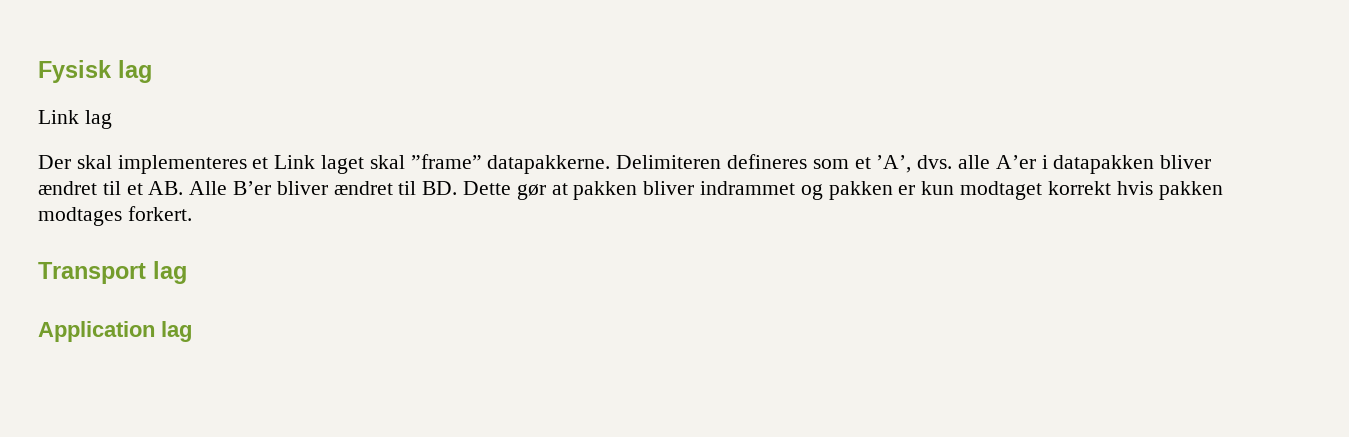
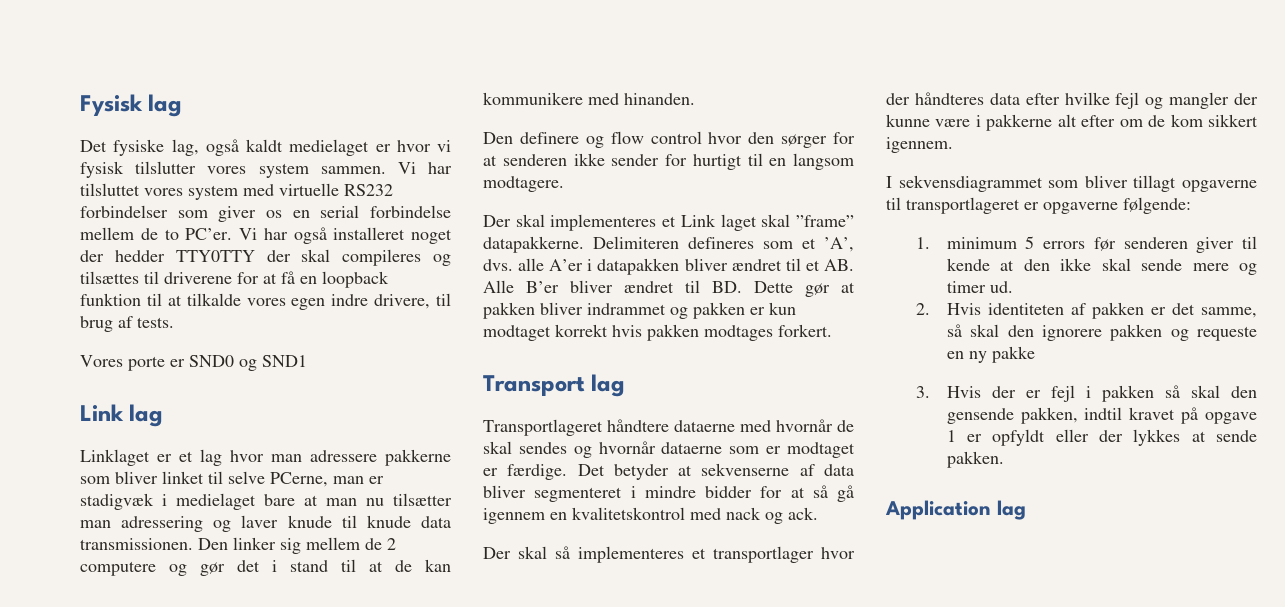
+ Det fysiske lag, også kaldt medielaget er hvor vi fysisk tilslutter vores system sammen. Vi har tilsluttet vores system med virtuelle RS232 forbindelser som giver os en serial forbindelse mellem de to PC’er. Vi har også installeret noget der hedder TTY0TTY der skal compileres og tilsættes til driverene for at få en loopback funktion til at tilkalde vores egen indre drivere, til brug af tests.
+ Vores porte er SND0 og SND1
  Link lag
+ Linklaget er et lag hvor man adressere pakkerne som bliver linket til selve PCerne, man er stadigvæk i medielaget bare at man nu tilsætter man adressering og laver knude til knude data transmissionen. Den linker sig mellem de 2 computere og gør det i stand til at de kan kommunikere med hinanden.
+ Den definere og flow control hvor den sørger for at senderen ikke sender for hurtigt til en langsom modtagere.
+ Transportlageret håndtere dataerne med hvornår de skal sendes og hvornår dataerne som er modtaget er færdige. Det betyder at sekvenserne af data bliver segmenteret i mindre bidder for at så gå igennem en kvalitetskontrol med nack og ack.
+ Der skal så implementeres et transportlager hvor der håndteres data efter hvilke fejl og mangler der kunne være i pakkerne alt efter om de kom sikkert igennem.
+ I sekvensdiagrammet som bliver tillagt opgaverne til transportlageret er opgaverne følgende:
+ 1. minimum 5 errors før senderen giver til kende at den ikke skal sende mere og timer ud.
+ 2. Hvis identiteten af pakken er det samme, så skal den ignorere pakken og requeste en ny pakke
+ 3. Hvis der er fejl i pakken så skal den gensende pakken, indtil kravet på opgave 1 er opfyldt eller der lykkes at sende pakken.

